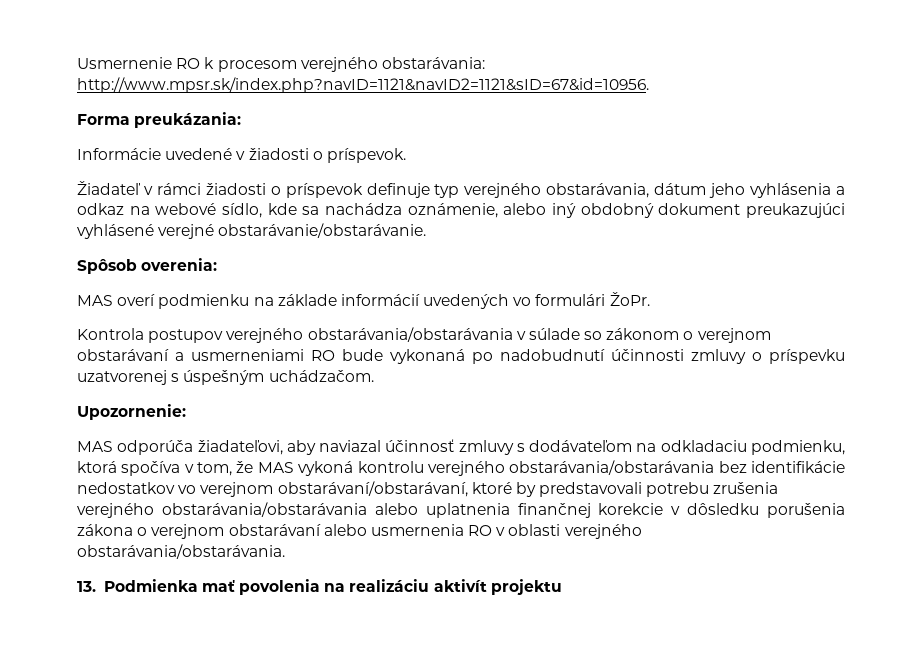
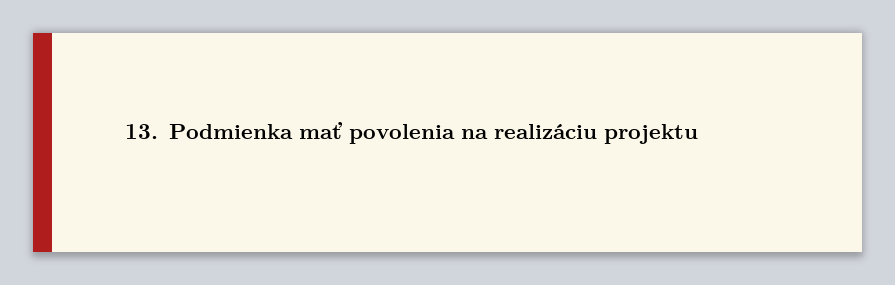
- Usmernenie RO k procesom verejného obstarávania: http://www.mpsr.sk/index.php?navID=1121&navID2=1121&sID=67&id=10956.
- Forma preukázania:
- Informácie uvedené v žiadosti o príspevok.
- Žiadateľ v rámci žiadosti o príspevok definuje typ verejného obstarávania, dátum jeho vyhlásenia a odkaz na webové sídlo, kde sa nachádza oznámenie, alebo iný obdobný dokument preukazujúci vyhlásené verejné obstarávanie/obstarávanie.
- Spôsob overenia:
- MAS overí podmienku na základe informácií uvedených vo formulári ŽoPr.
- Kontrola postupov verejného obstarávania/obstarávania v súlade so zákonom o verejnom obstarávaní a usmerneniami RO bude vykonaná po nadobudnutí účinnosti zmluvy o príspevku uzatvorenej s úspešným uchádzačom.
- Upozornenie:
- MAS odporúča žiadateľovi, aby naviazal účinnosť zmluvy s dodávateľom na odkladaciu podmienku, ktorá spočíva v tom, že MAS vykoná kontrolu verejného obstarávania/obstarávania bez identifikácie nedostatkov vo verejnom obstarávaní/obstarávaní, ktoré by predstavovali potrebu zrušenia verejného obstarávania/obstarávania alebo uplatnenia finančnej korekcie v dôsledku porušenia zákona o verejnom obstarávaní alebo usmernenia RO v oblasti verejného obstarávania/obstarávania.
- 13. Podmienka mať povolenia na realizáciu aktivít projektu
+ 13. Podmienka mať povolenia na realizáciu projektu

